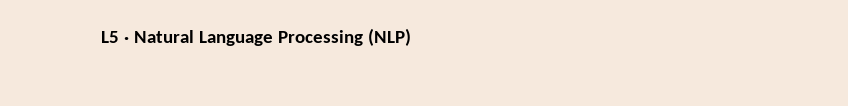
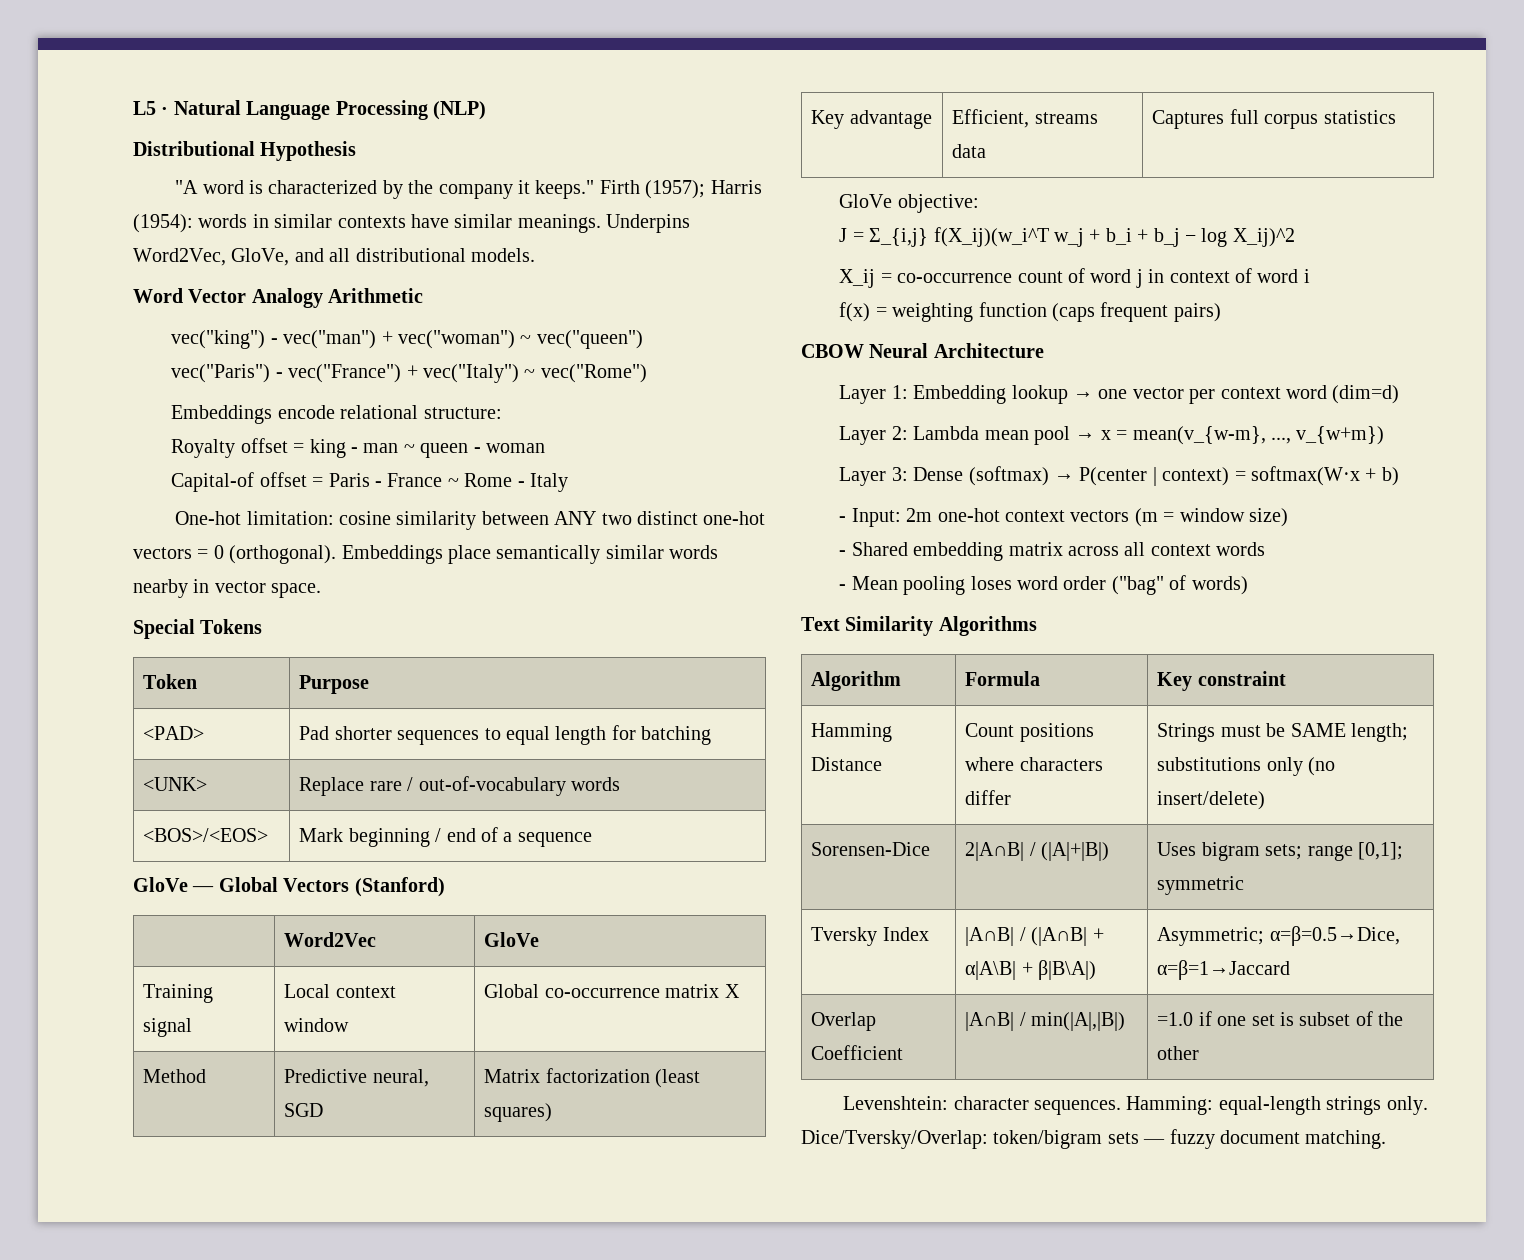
+ Distributional Hypothesis
+ "A word is characterized by the company it keeps." Firth (1957); Harris (1954): words in similar contexts have similar meanings. Underpins Word2Vec, GloVe, and all distributional models.
+ Word Vector Analogy Arithmetic
+ vec("king") - vec("man") + vec("woman") ~ vec("queen")
+ vec("Paris") - vec("France") + vec("Italy") ~ vec("Rome")
+ Embeddings encode relational structure:
+ Royalty offset = king - man ~ queen - woman
+ Capital-of offset = Paris - France ~ Rome - Italy
+ One-hot limitation: cosine similarity between ANY two distinct one-hot vectors = 0 (orthogonal). Embeddings place semantically similar words nearby in vector space.
+ Special Tokens
+ Token | Purpose
+ <PAD> | Pad shorter sequences to equal length for batching
+ <UNK> | Replace rare / out-of-vocabulary words
+ <BOS>/<EOS> | Mark beginning / end of a sequence
+ GloVe — Global Vectors (Stanford)
+ | Word2Vec | GloVe
+ Training signal | Local context window | Global co-occurrence matrix X
+ Method | Predictive neural, SGD | Matrix factorization (least squares)
+ Key advantage | Efficient, streams data | Captures full corpus statistics
+ GloVe objective:
+ J = Σ_{i,j} f(X_ij)(w_i^T w_j + b_i + b_j − log X_ij)^2
+ X_ij = co-occurrence count of word j in context of word i
+ f(x) = weighting function (caps frequent pairs)
+ CBOW Neural Architecture
+ Layer 1: Embedding lookup → one vector per context word (dim=d)
+ Layer 2: Lambda mean pool → x = mean(v_{w-m}, ..., v_{w+m})
+ Layer 3: Dense (softmax) → P(center | context) = softmax(W·x + b)
+ - Input: 2m one-hot context vectors (m = window size)
+ - Shared embedding matrix across all context words
+ - Mean pooling loses word order ("bag" of words)
+ Text Similarity Algorithms
+ Algorithm | Formula | Key constraint
+ Hamming Distance | Count positions where characters differ | Strings must be SAME length; substitutions only (no insert/delete)
+ Sorensen-Dice | 2|A∩B| / (|A|+|B|) | Uses bigram sets; range [0,1]; symmetric
+ Tversky Index | |A∩B| / (|A∩B| + α|A\B| + β|B\A|) | Asymmetric; α=β=0.5→Dice, α=β=1→Jaccard
+ Overlap Coefficient | |A∩B| / min(|A|,|B|) | =1.0 if one set is subset of the other
+ Levenshtein: character sequences. Hamming: equal-length strings only. Dice/Tversky/Overlap: token/bigram sets — fuzzy document matching.

